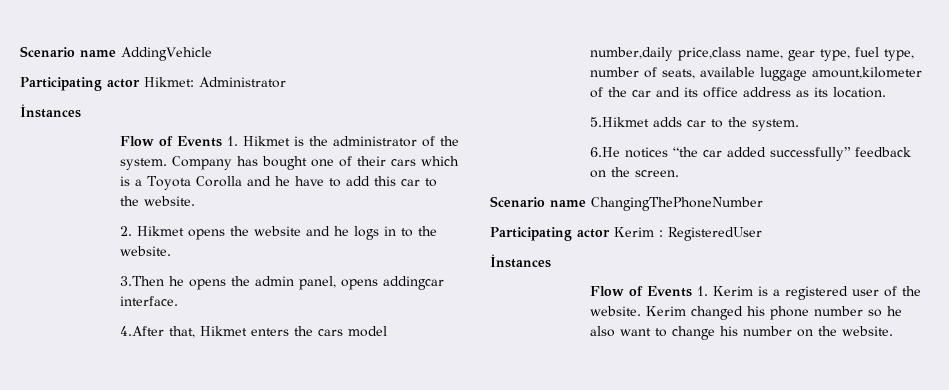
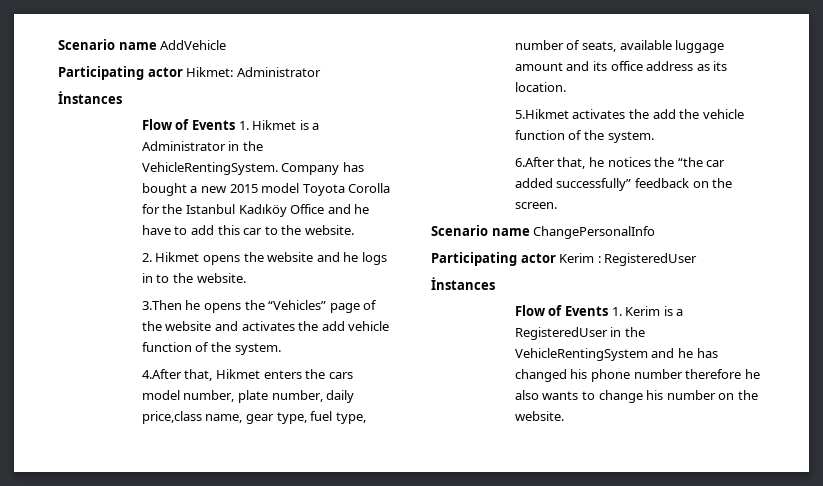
- Scenario name AddingVehicle
+ Scenario name AddVehicle
- Flow of Events 1. Hikmet is the administrator of the system. Company has bought one of their cars which is a Toyota Corolla and he have to add this car to the website.
+ Flow of Events 1. Hikmet is a Administrator in the VehicleRentingSystem. Company has bought a new 2015 model Toyota Corolla for the Istanbul Kadıköy Office and he have to add this car to the website.
- 3.Then he opens the admin panel, opens addingcar interface.
+ 3.Then he opens the “Vehicles” page of the website and activates the add vehicle function of the system.
- 4.After that, Hikmet enters the cars model number,daily price,class name, gear type, fuel type, number of seats, available luggage amount,kilometer of the car and its office address as its location.
+ 4.After that, Hikmet enters the cars model number, plate number, daily price,class name, gear type, fuel type, number of seats, available luggage amount and its office address as its location.
- 5.Hikmet adds car to the system.
- 6.He notices “the car added successfully” feedback on the screen.
+ 5.Hikmet activates the add the vehicle function of the system.
+ 6.After that, he notices the “the car added successfully” feedback on the screen.
- Scenario name ChangingThePhoneNumber
+ Scenario name ChangePersonalInfo
- Flow of Events 1. Kerim is a registered user of the website. Kerim changed his phone number so he also want to change his number on the website.
+ Flow of Events 1. Kerim is a RegisteredUser in the VehicleRentingSystem and he has changed his phone number therefore he also wants to change his number on the website.

